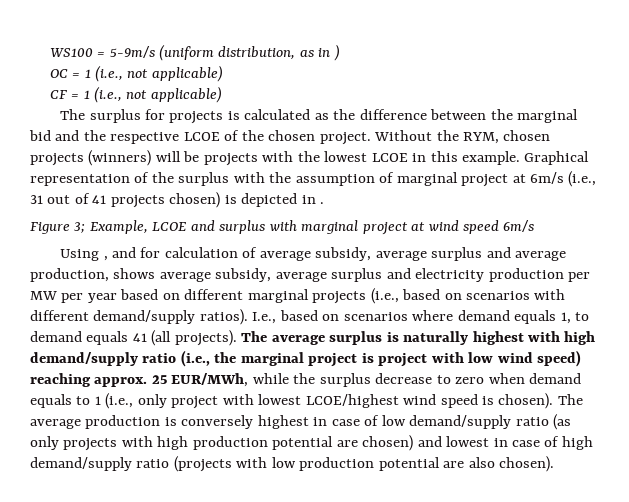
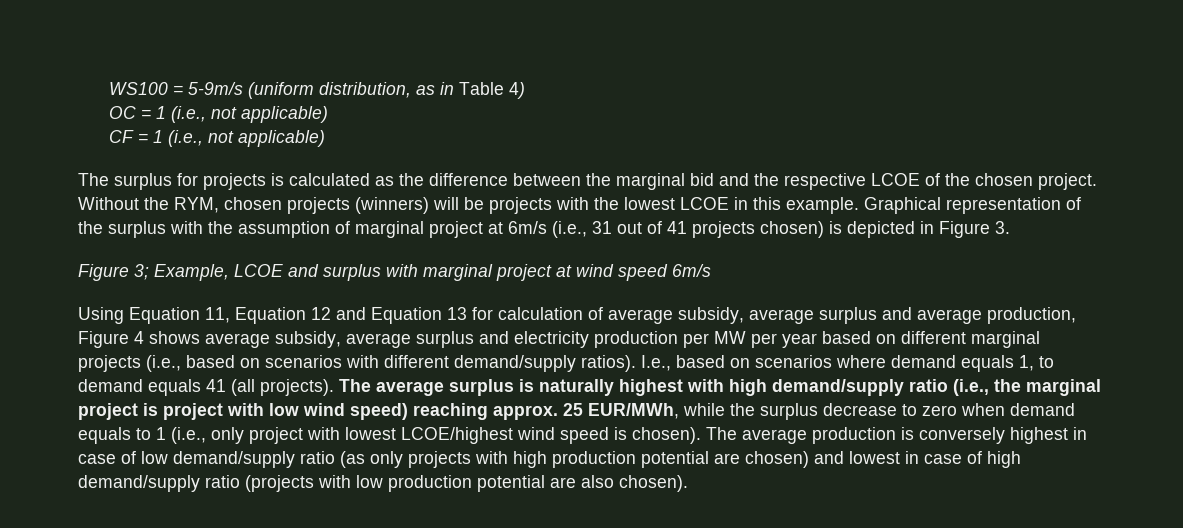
- WS100 = 5-9m/s (uniform distribution, as in )
+ WS100 = 5-9m/s (uniform distribution, as in Table 4)
- Graphical representation of the surplus with the assumption of marginal project at 6m/s (i.e., 31 out of 41 projects chosen) is depicted in .
+ Graphical representation of the surplus with the assumption of marginal project at 6m/s (i.e., 31 out of 41 projects chosen) is depicted in Figure 3.
- Using , and for calculation of average subsidy, average surplus and average production, shows average subsidy, average surplus and electricity production per MW per year based on different marginal projects (i.e., based on scenarios with different demand/supply ratios).
+ Using Equation 11, Equation 12 and Equation 13 for calculation of average subsidy, average surplus and average production, Figure 4 shows average subsidy, average surplus and electricity production per MW per year based on different marginal projects (i.e., based on scenarios with different demand/supply ratios).

